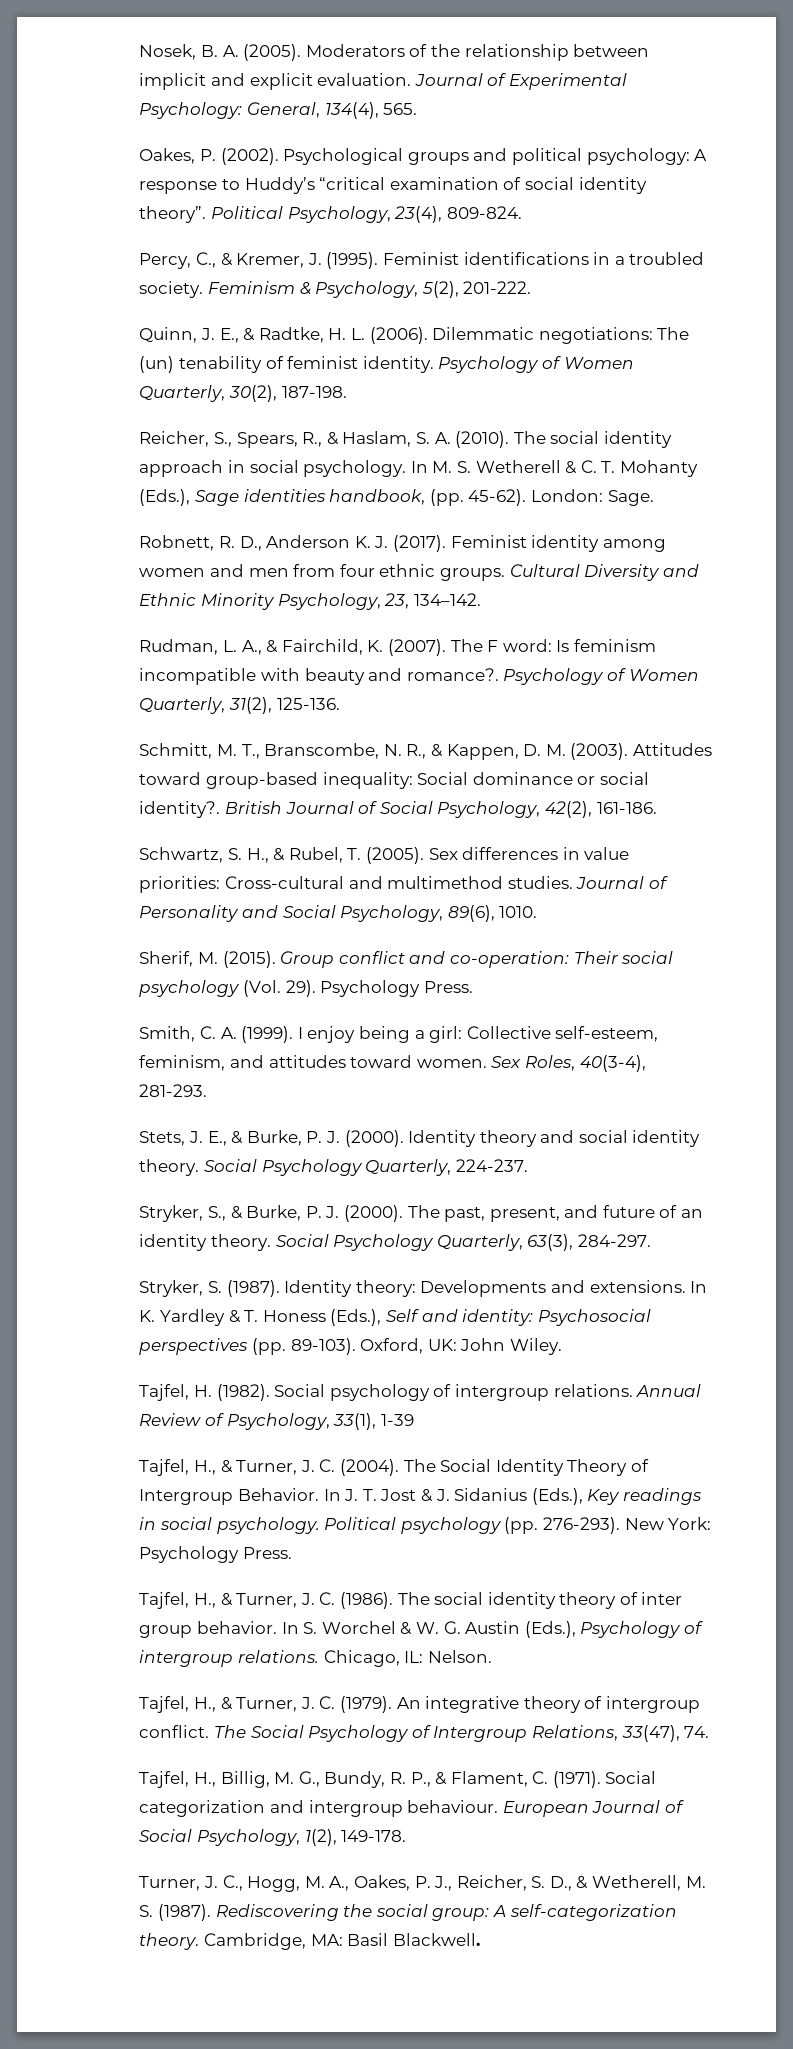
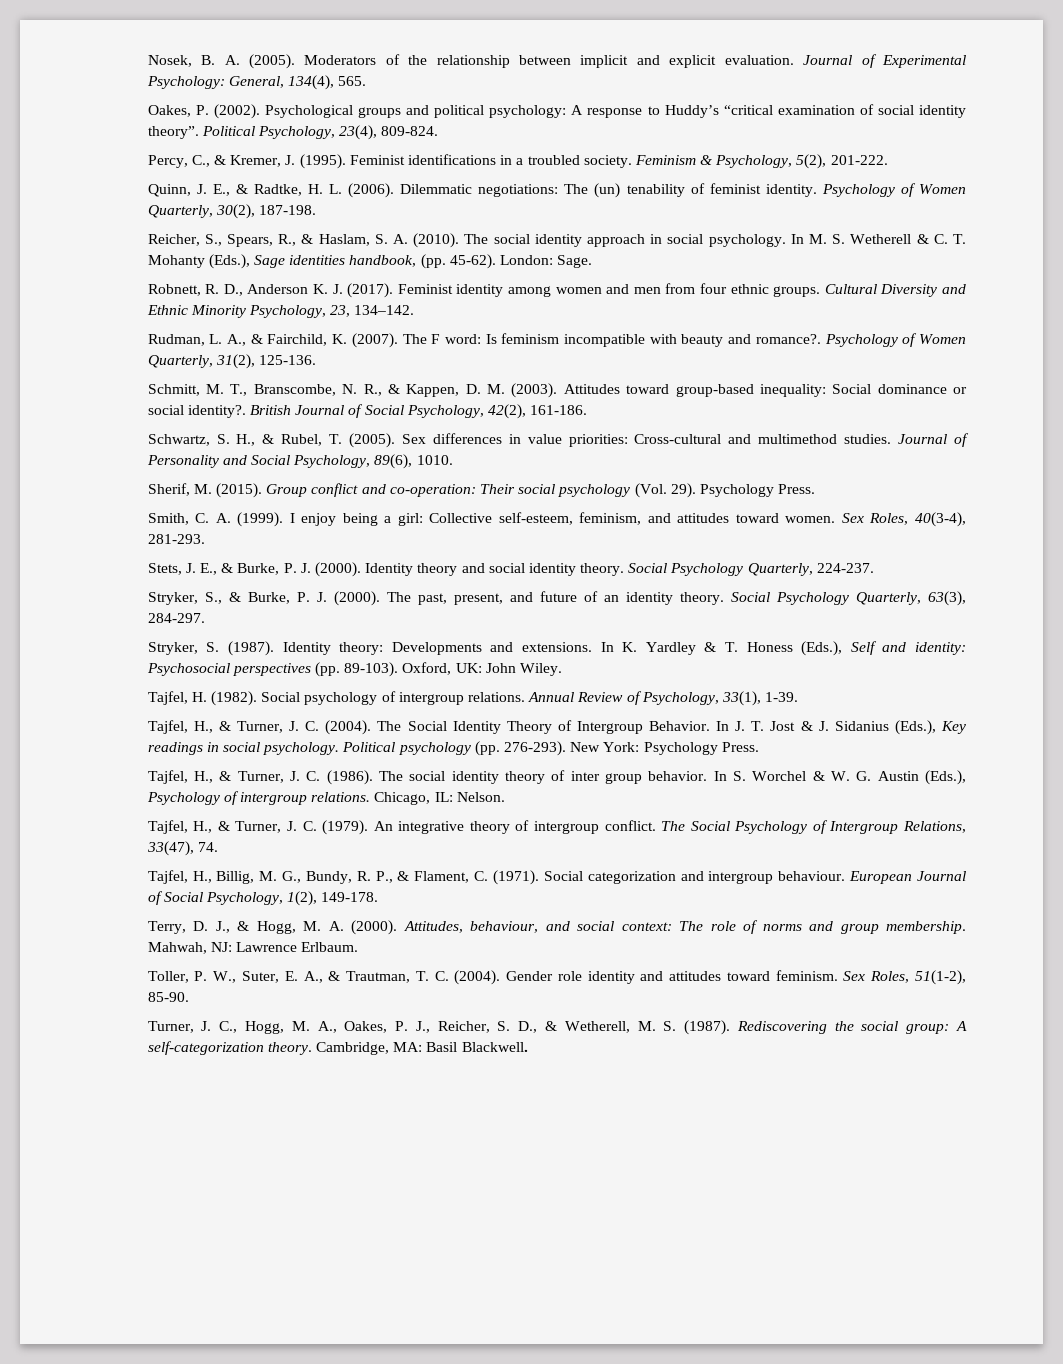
- Annual Review of Psychology, 33(1), 1-39
+ Annual Review of Psychology, 33(1), 1-39.
+ Terry, D. J., & Hogg, M. A. (2000). Attitudes, behaviour, and social context: The role of norms and group membership. Mahwah, NJ: Lawrence Erlbaum.
+ Toller, P. W., Suter, E. A., & Trautman, T. C. (2004). Gender role identity and attitudes toward feminism. Sex Roles, 51(1-2), 85-90.

